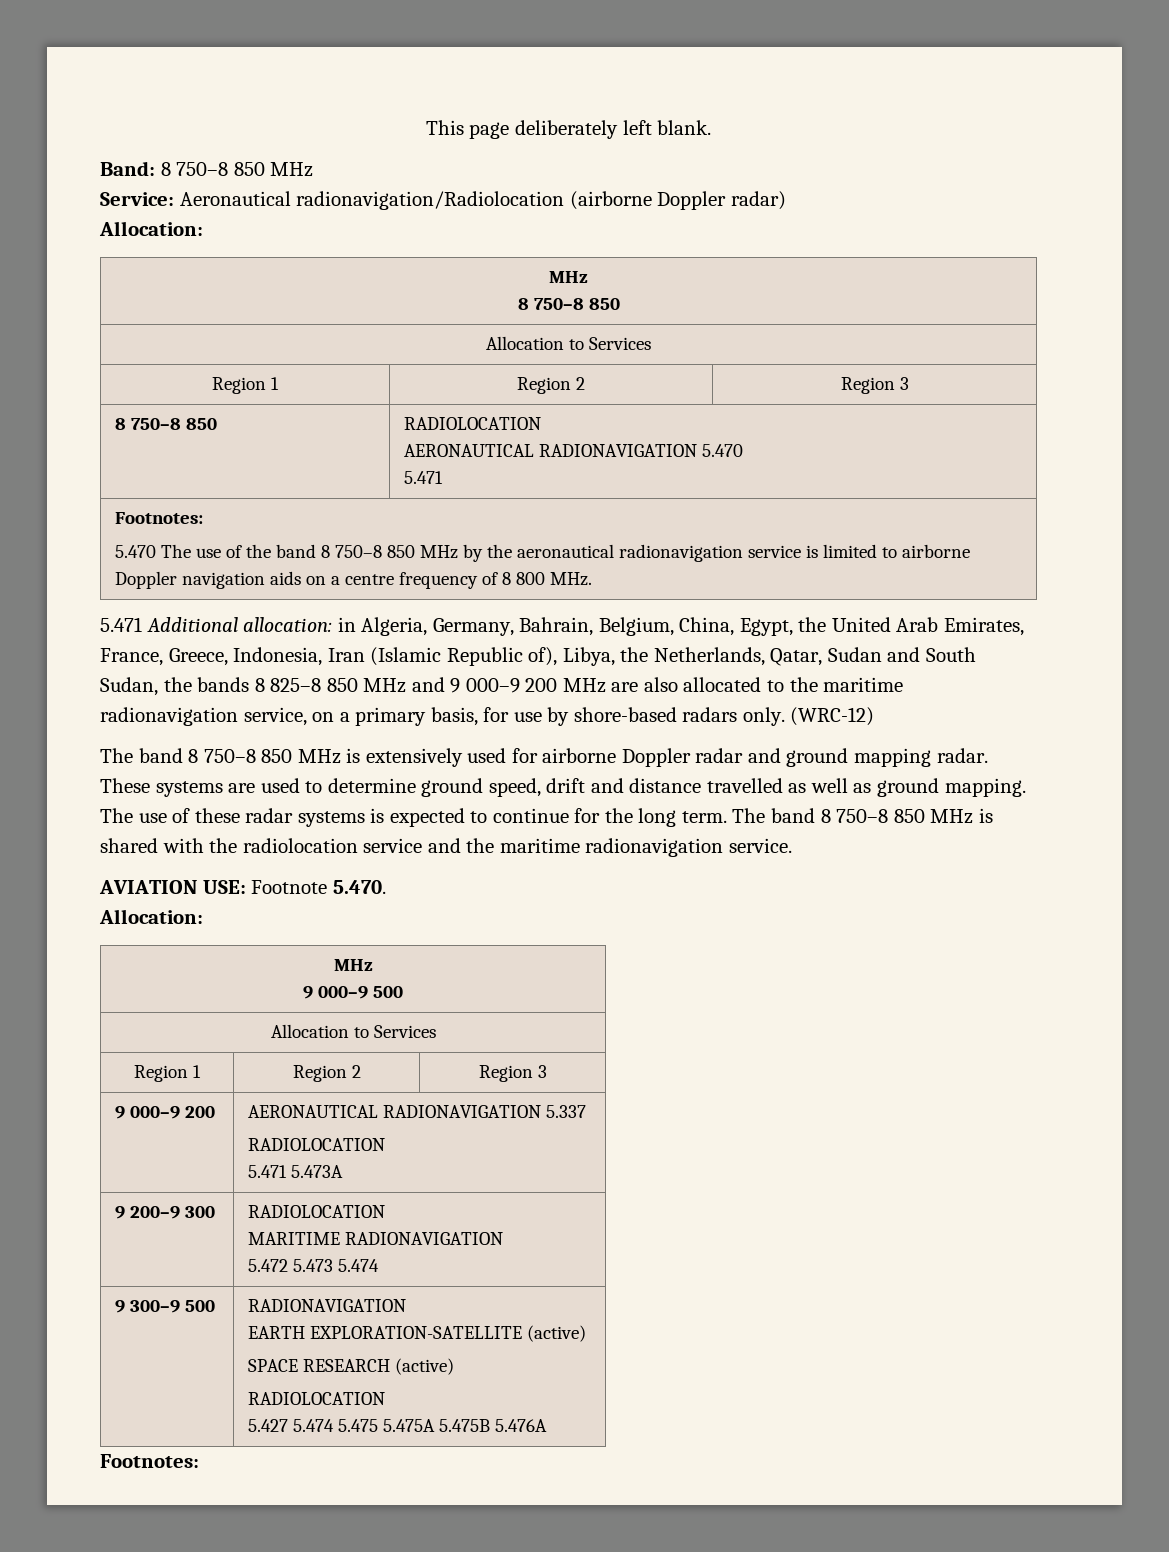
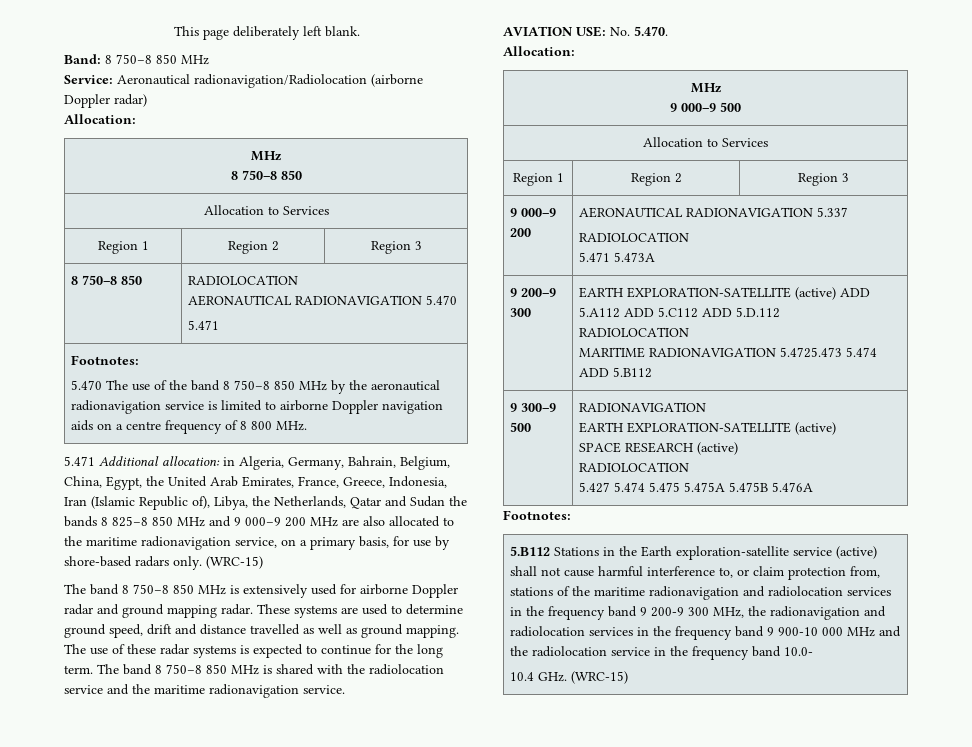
- 5.471 Additional allocation: in Algeria, Germany, Bahrain, Belgium, China, Egypt, the United Arab Emirates, France, Greece, Indonesia, Iran (Islamic Republic of), Libya, the Netherlands, Qatar, Sudan and South Sudan, the bands 8 825–8 850 MHz and 9 000–9 200 MHz are also allocated to the maritime radionavigation service, on a primary basis, for use by shore-based radars only. (WRC-12)
+ 5.471 Additional allocation: in Algeria, Germany, Bahrain, Belgium, China, Egypt, the United Arab Emirates, France, Greece, Indonesia, Iran (Islamic Republic of), Libya, the Netherlands, Qatar and Sudan the bands 8 825–8 850 MHz and 9 000–9 200 MHz are also allocated to the maritime radionavigation service, on a primary basis, for use by shore-based radars only. (WRC-15)
- AVIATION USE: Footnote 5.470.
+ AVIATION USE: No. 5.470.
- 9 200–9 300 | RADIOLOCATION
- MARITIME RADIONAVIGATION
- 5.472 5.473 5.474
+ 9 200–9 300 | EARTH EXPLORATION-SATELLITE (active) ADD 5.A112 ADD 5.C112 ADD 5.D.112
+ RADIOLOCATION
+ MARITIME RADIONAVIGATION 5.4725.473 5.474 ADD 5.B112
+ 5.B112 Stations in the Earth exploration-satellite service (active) shall not cause harmful interference to, or claim protection from, stations of the maritime radionavigation and radiolocation services in the frequency band 9 200-9 300 MHz, the radionavigation and radiolocation services in the frequency band 9 900-10 000 MHz and the radiolocation service in the frequency band 10.0-
+ 10.4 GHz. (WRC-15)

